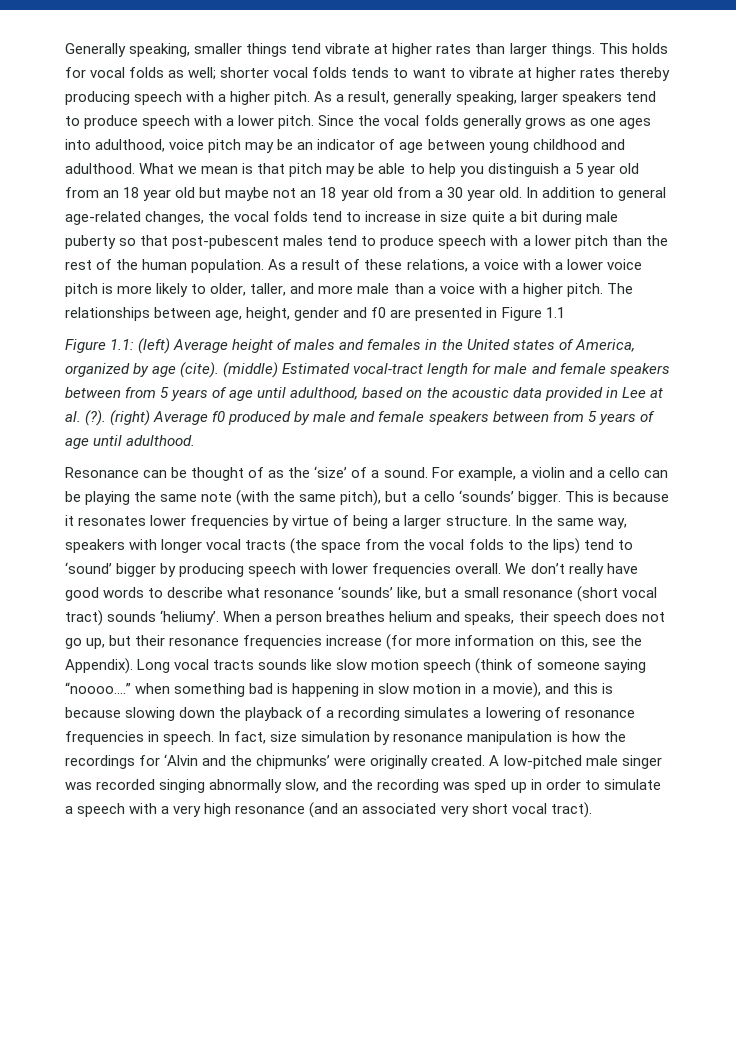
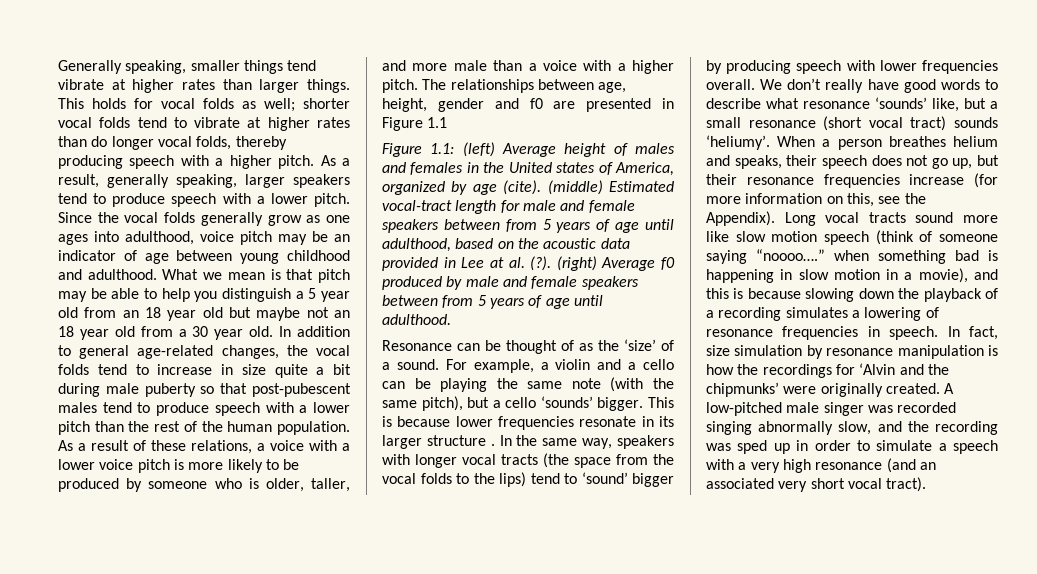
- This holds for vocal folds as well; shorter vocal folds tends to want to vibrate at higher rates thereby producing speech with a higher pitch.
+ This holds for vocal folds as well; shorter vocal folds tend to vibrate at higher rates than do longer vocal folds, thereby producing speech with a higher pitch.
- Since the vocal folds generally grows as one ages into adulthood, voice pitch may be an indicator of age between young childhood and adulthood.
+ Since the vocal folds generally grow as one ages into adulthood, voice pitch may be an indicator of age between young childhood and adulthood.
- As a result of these relations, a voice with a lower voice pitch is more likely to older, taller, and more male than a voice with a higher pitch.
+ As a result of these relations, a voice with a lower voice pitch is more likely to be produced by someone who is older, taller, and more male than a voice with a higher pitch.
- This is because it resonates lower frequencies by virtue of being a larger structure.
+ This is because lower frequencies resonate in its larger structure .
- Long vocal tracts sounds like slow motion speech (think of someone saying “noooo….” when something bad is happening in slow motion in a movie), and this is because slowing down the playback of a recording simulates a lowering of resonance frequencies in speech.
+ Long vocal tracts sound more like slow motion speech (think of someone saying “noooo….” when something bad is happening in slow motion in a movie), and this is because slowing down the playback of a recording simulates a lowering of resonance frequencies in speech.

